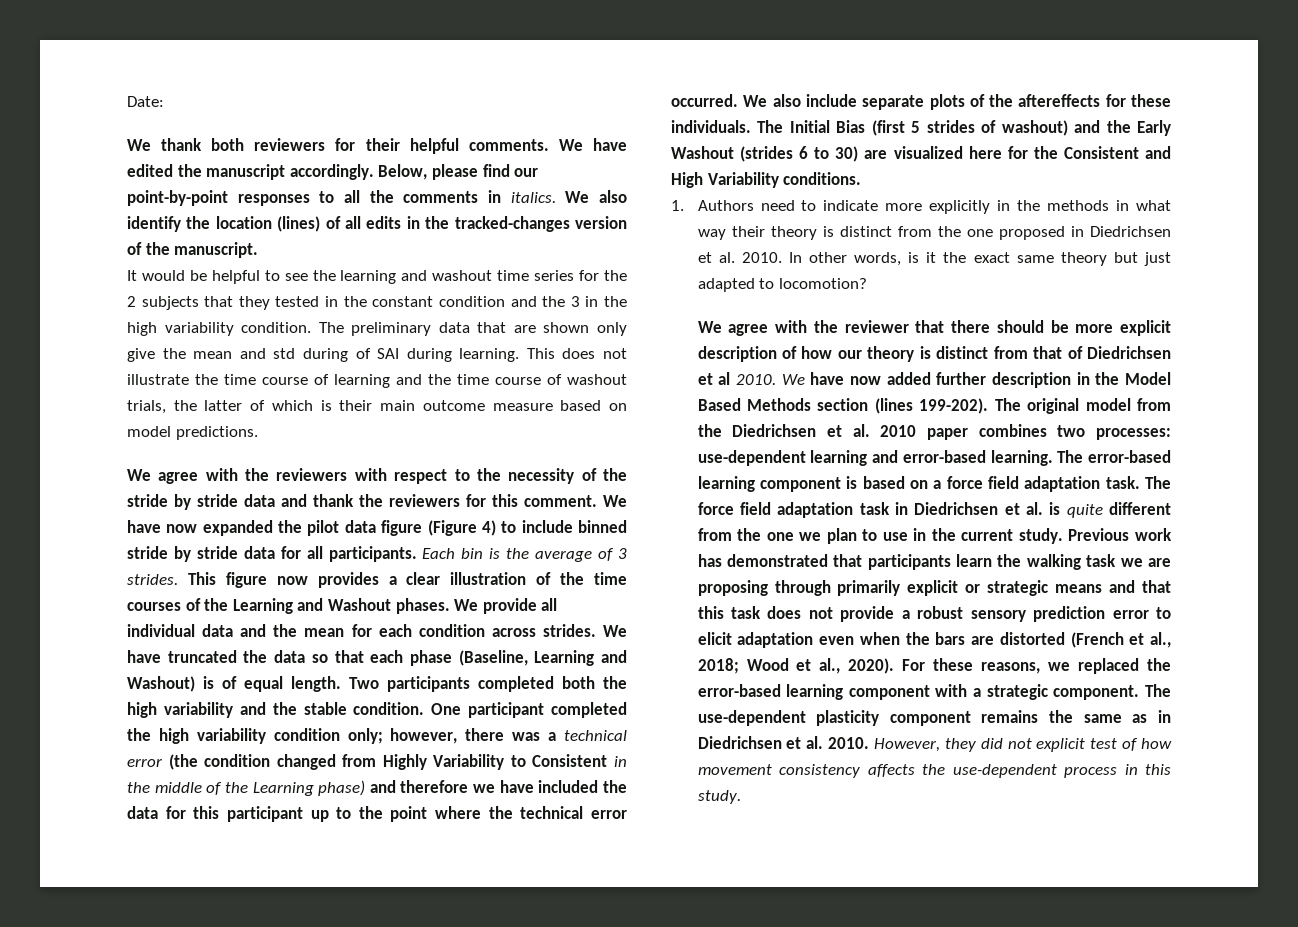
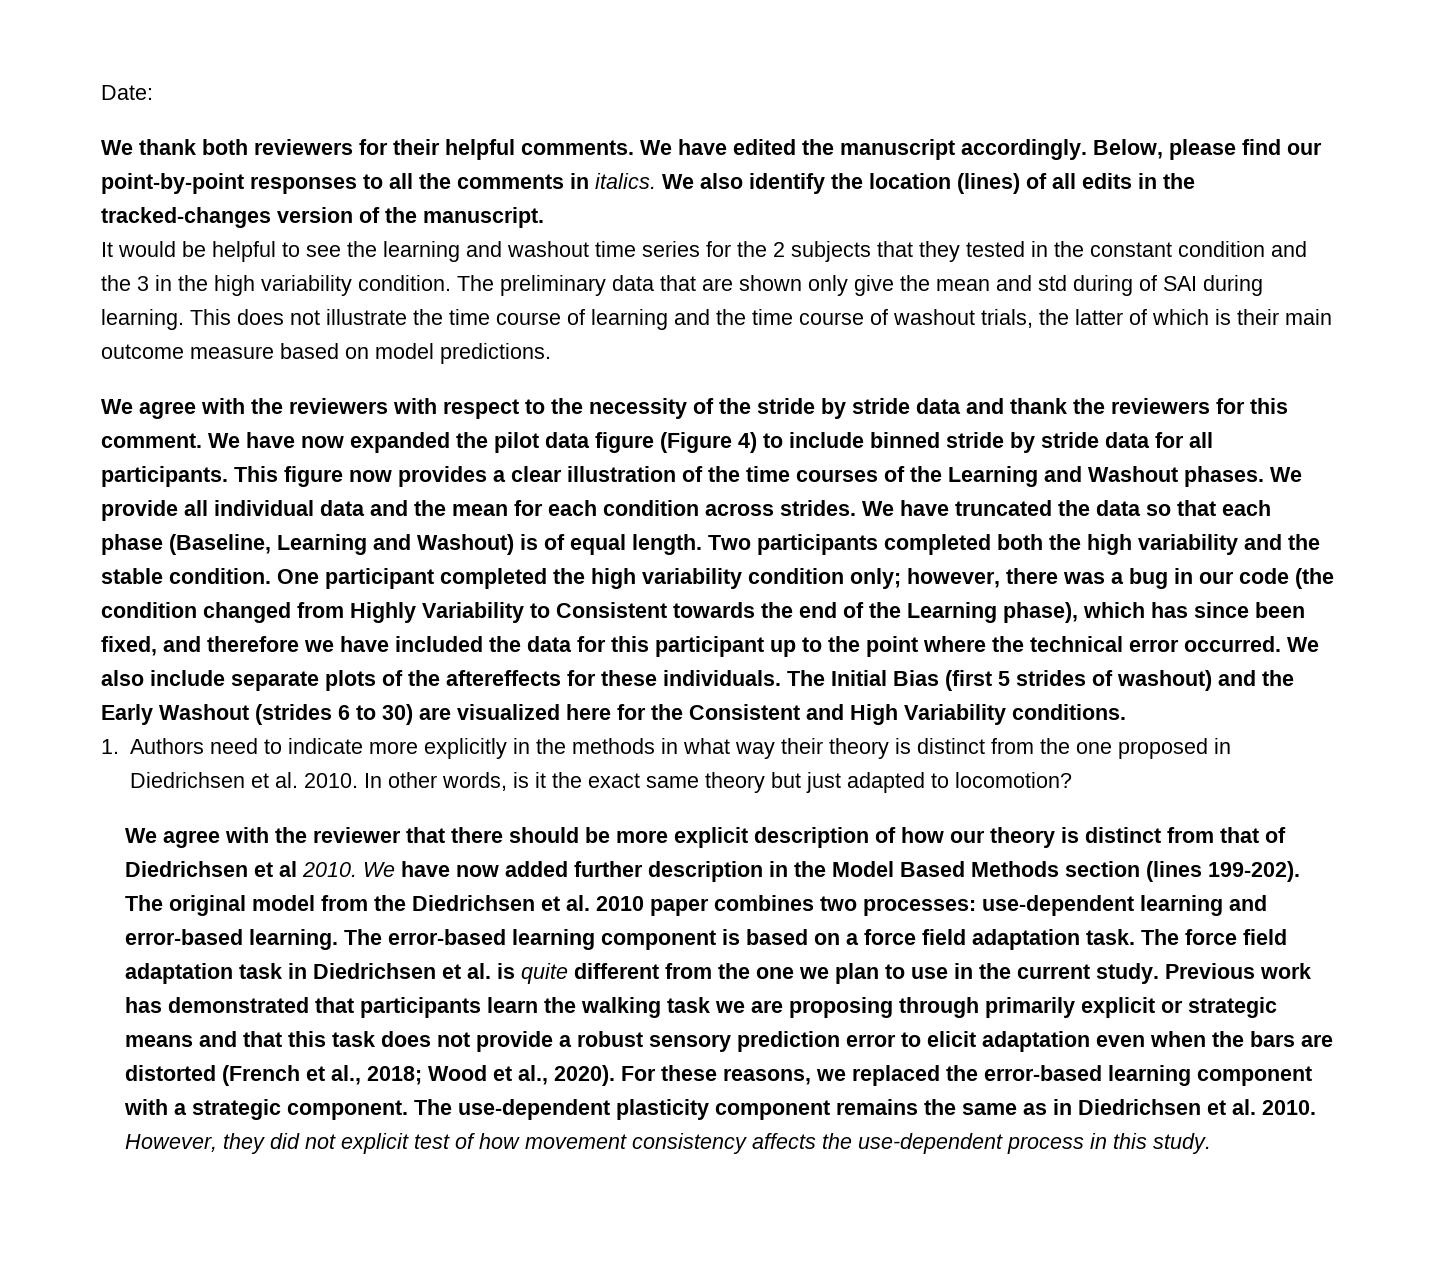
- Each bin is the average of 3 strides.
- One participant completed the high variability condition only; however, there was a technical error (the condition changed from Highly Variability to Consistent in the middle of the Learning phase) and therefore we have included the data for this participant up to the point where the technical error occurred.
+ One participant completed the high variability condition only; however, there was a bug in our code (the condition changed from Highly Variability to Consistent towards the end of the Learning phase), which has since been fixed, and therefore we have included the data for this participant up to the point where the technical error occurred.

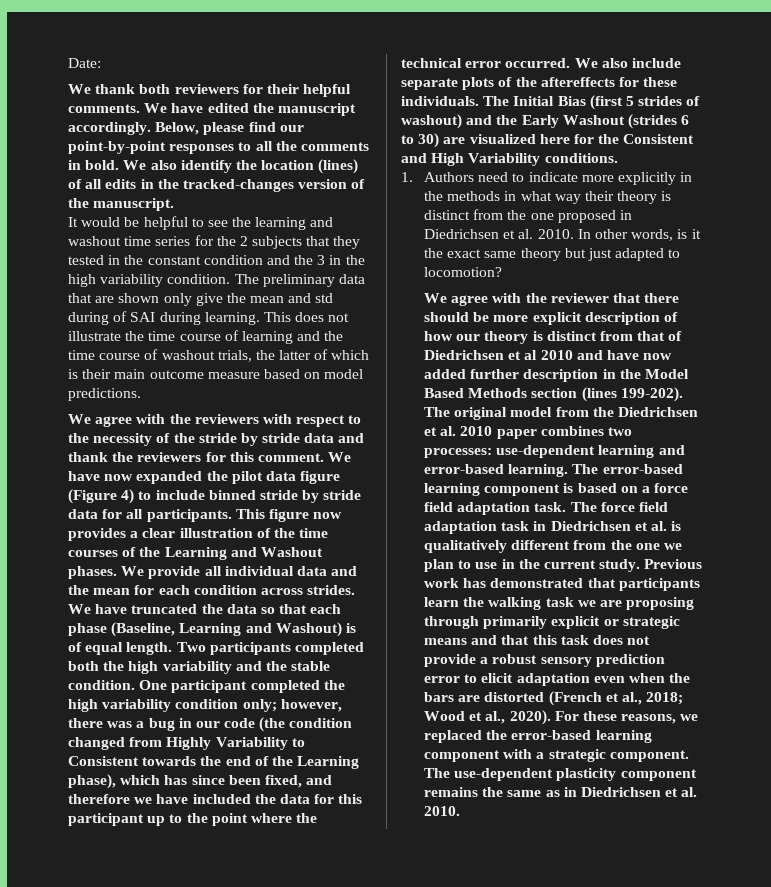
- Below, please find our point-by-point responses to all the comments in italics.
+ Below, please find our point-by-point responses to all the comments in bold.
- We agree with the reviewer that there should be more explicit description of how our theory is distinct from that of Diedrichsen et al 2010. We have now added further description in the Model Based Methods section (lines 199-202).
+ We agree with the reviewer that there should be more explicit description of how our theory is distinct from that of Diedrichsen et al 2010 and have now added further description in the Model Based Methods section (lines 199-202).
- The force field adaptation task in Diedrichsen et al. is quite different from the one we plan to use in the current study.
+ The force field adaptation task in Diedrichsen et al. is qualitatively different from the one we plan to use in the current study.
- However, they did not explicit test of how movement consistency affects the use-dependent process in this study.

